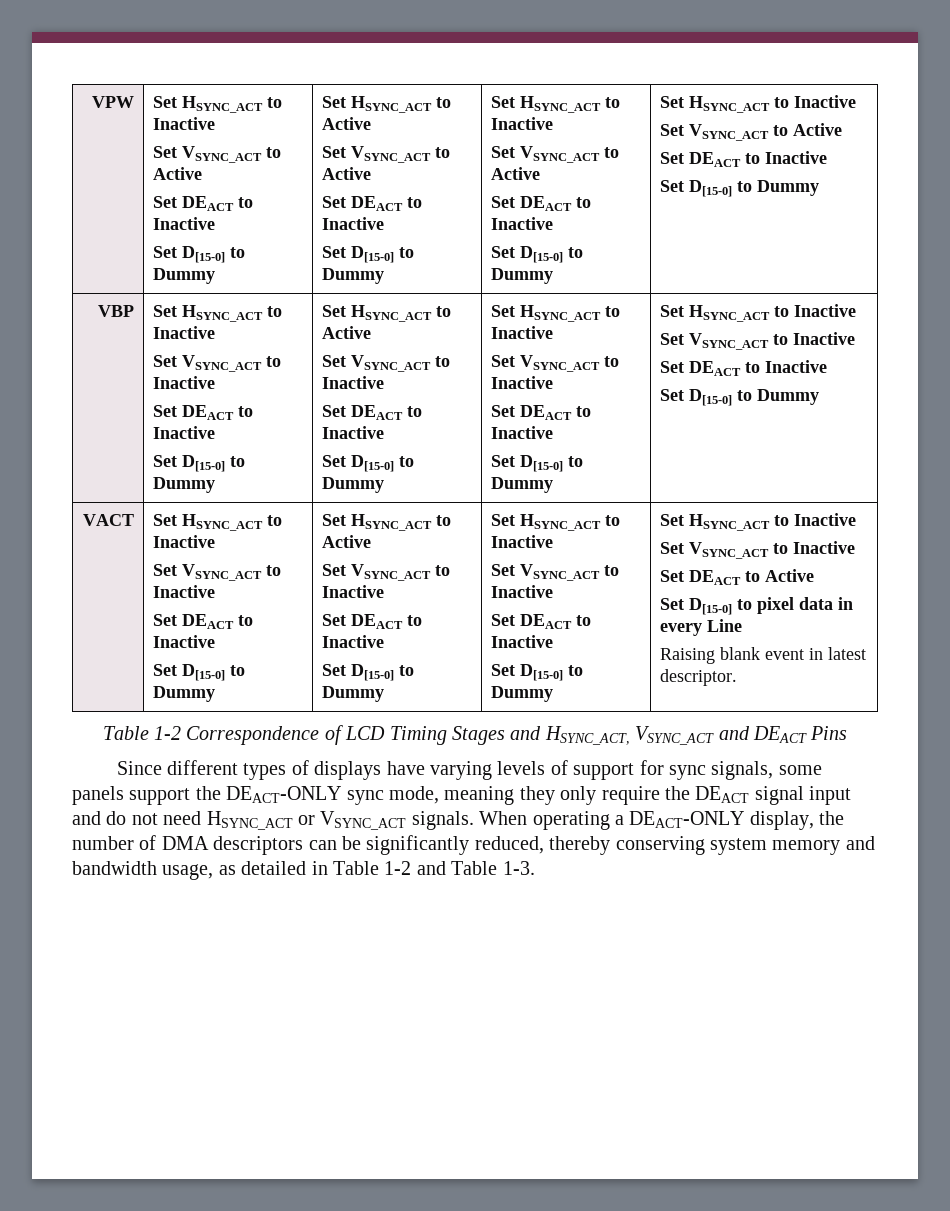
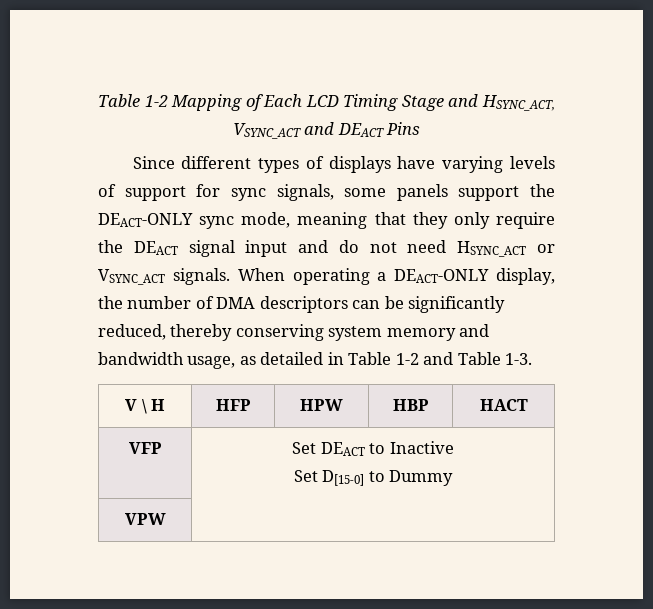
- VPW | Set HSYNC_ACT to Inactive
- Set VSYNC_ACT to Active
- Set DEACT to Inactive
- Set D[15-0] to Dummy | Set HSYNC_ACT to Active
- Set VSYNC_ACT to Active
- Set DEACT to Inactive
- Set D[15-0] to Dummy | Set HSYNC_ACT to Inactive
- Set VSYNC_ACT to Active
- Set DEACT to Inactive
- Set D[15-0] to Dummy | Set HSYNC_ACT to Inactive
- Set VSYNC_ACT to Active
- Set DEACT to Inactive
- Set D[15-0] to Dummy
- VBP | Set HSYNC_ACT to Inactive
- Set VSYNC_ACT to Inactive
- Set DEACT to Inactive
- Set D[15-0] to Dummy | Set HSYNC_ACT to Active
- Set VSYNC_ACT to Inactive
- Set DEACT to Inactive
- Set D[15-0] to Dummy | Set HSYNC_ACT to Inactive
- Set VSYNC_ACT to Inactive
- Set DEACT to Inactive
- Set D[15-0] to Dummy | Set HSYNC_ACT to Inactive
- Set VSYNC_ACT to Inactive
- Set DEACT to Inactive
- Set D[15-0] to Dummy
- VACT | Set HSYNC_ACT to Inactive
- Set VSYNC_ACT to Inactive
- Set DEACT to Inactive
- Set D[15-0] to Dummy | Set HSYNC_ACT to Active
- Set VSYNC_ACT to Inactive
- Set DEACT to Inactive
- Set D[15-0] to Dummy | Set HSYNC_ACT to Inactive
- Set VSYNC_ACT to Inactive
- Set DEACT to Inactive
- Set D[15-0] to Dummy | Set HSYNC_ACT to Inactive
- Set VSYNC_ACT to Inactive
- Set DEACT to Active
- Set D[15-0] to pixel data in every Line
- Raising blank event in latest descriptor.
- Table 1-2 Correspondence of LCD Timing Stages and HSYNC_ACT, VSYNC_ACT and DEACT Pins
+ Table 1-2 Mapping of Each LCD Timing Stage and HSYNC_ACT, VSYNC_ACT and DEACT Pins
- Since different types of displays have varying levels of support for sync signals, some panels support the DEACT-ONLY sync mode, meaning they only require the DEACT signal input and do not need HSYNC_ACT or VSYNC_ACT signals.
+ Since different types of displays have varying levels of support for sync signals, some panels support the DEACT-ONLY sync mode, meaning that they only require the DEACT signal input and do not need HSYNC_ACT or VSYNC_ACT signals.
+ V \ H | HFP | HPW | HBP | HACT
+ VFP | Set DEACT to Inactive
+ Set D[15-0] to Dummy
+ VPW |

